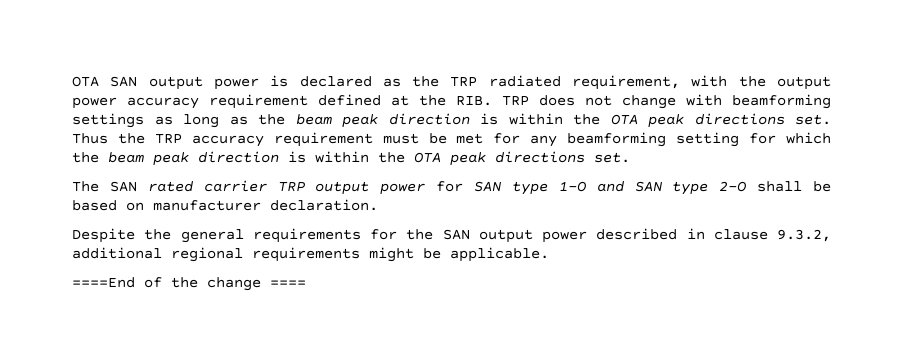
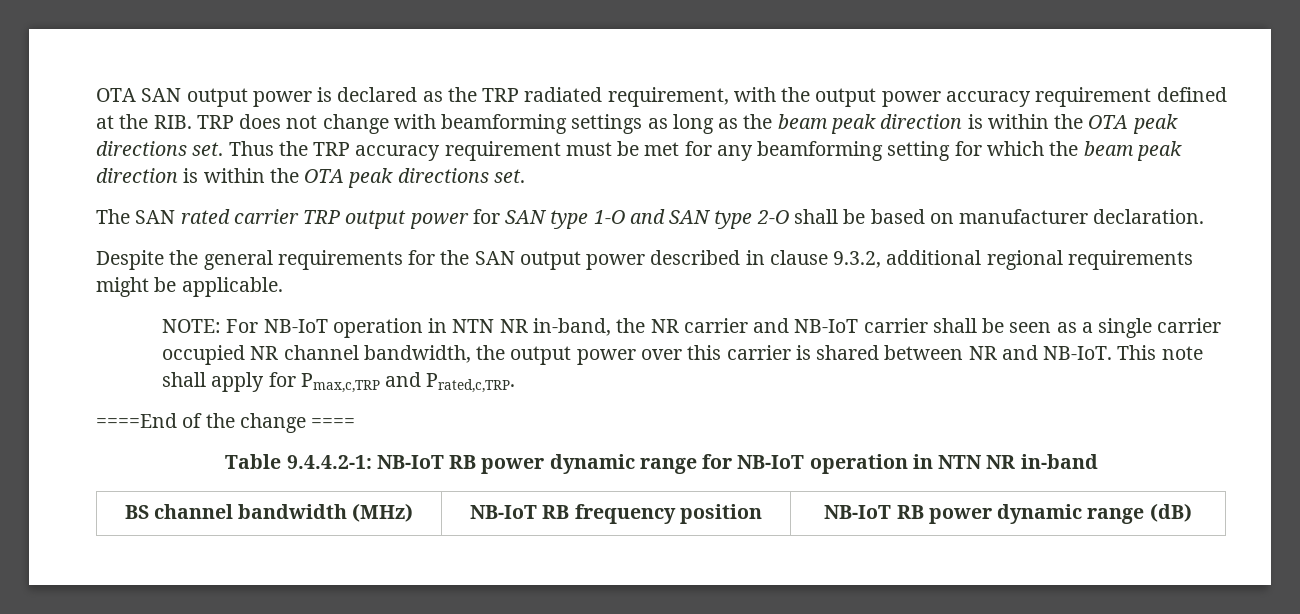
+ NOTE: For NB-IoT operation in NTN NR in-band, the NR carrier and NB-IoT carrier shall be seen as a single carrier occupied NR channel bandwidth, the output power over this carrier is shared between NR and NB-IoT. This note shall apply for Pmax,c,TRP and Prated,c,TRP.
+ Table 9.4.4.2-1: NB-IoT RB power dynamic range for NB-IoT operation in NTN NR in-band
+ BS channel bandwidth (MHz) | NB-IoT RB frequency position | NB-IoT RB power dynamic range (dB)

